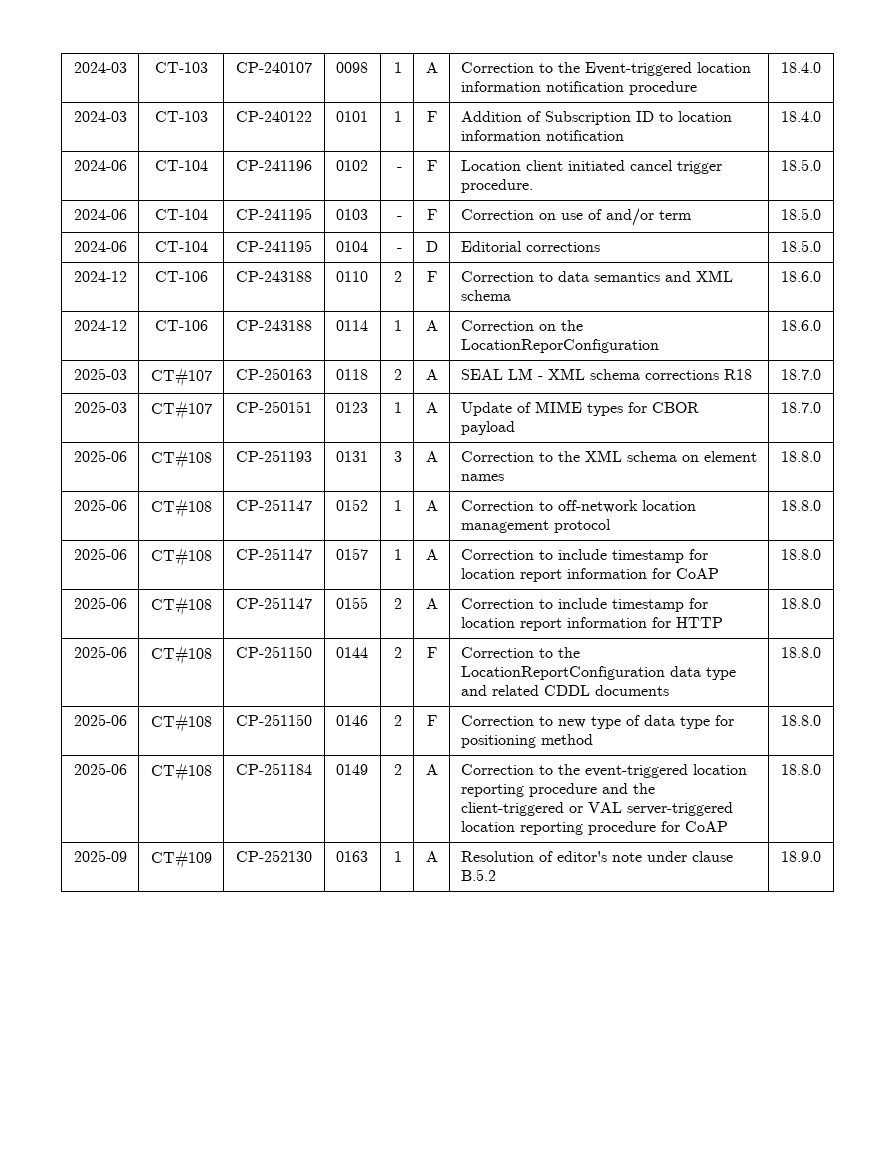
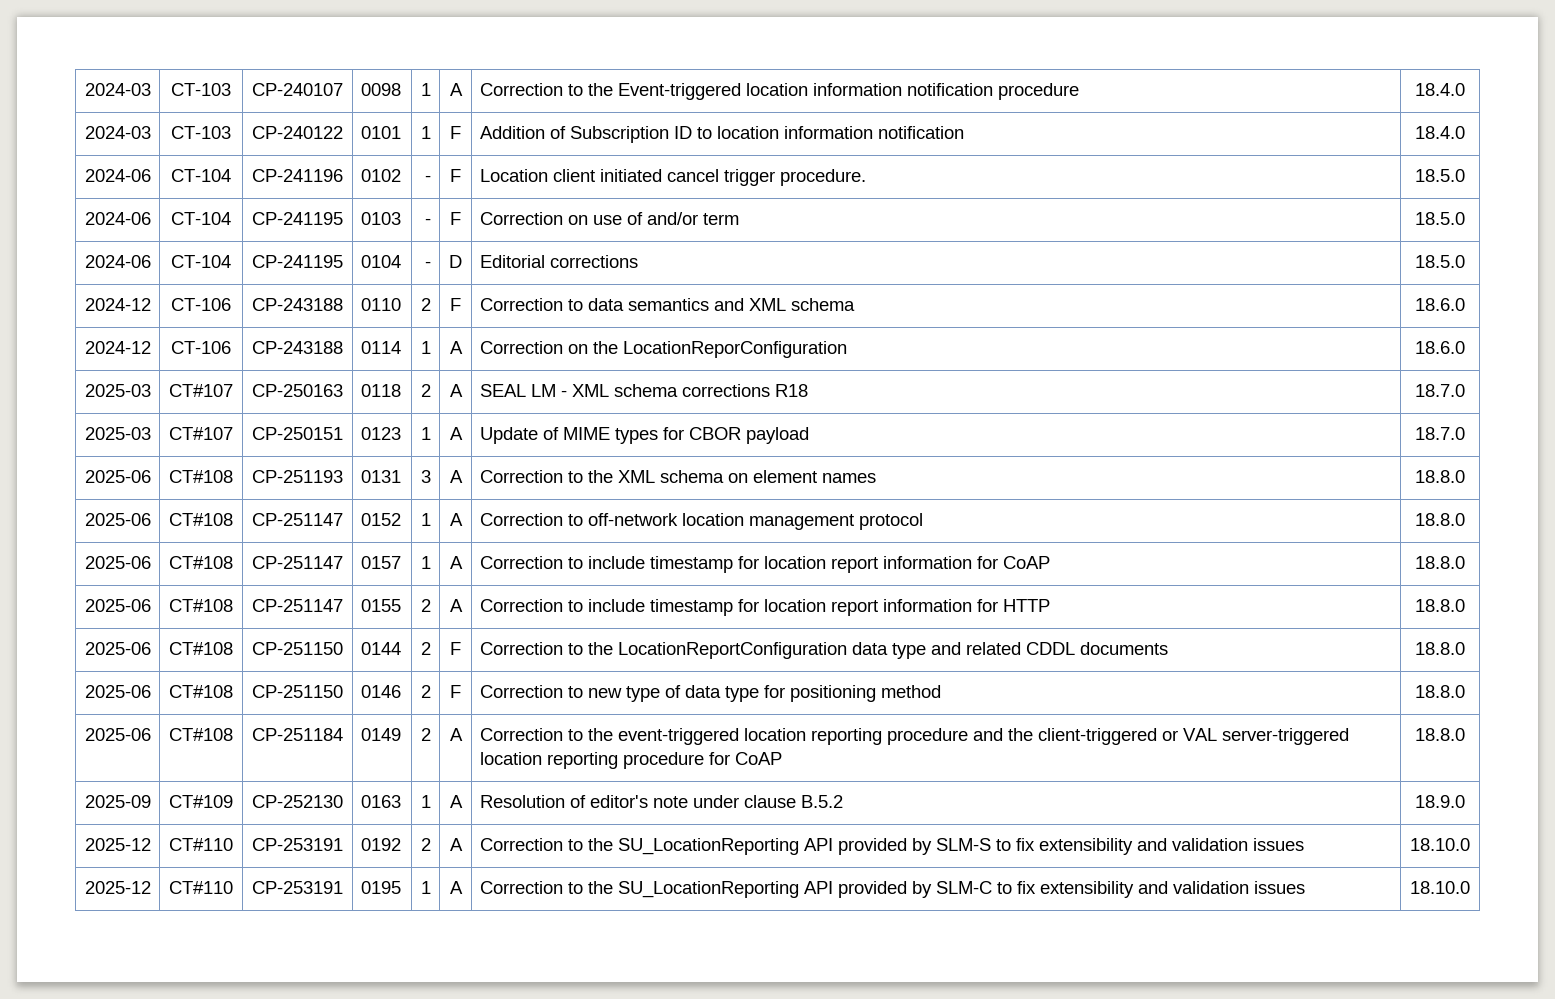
+ 2025-12 | CT#110 | CP-253191 | 0192 | 2 | A | Correction to the SU_LocationReporting API provided by SLM-S to fix extensibility and validation issues | 18.10.0
+ 2025-12 | CT#110 | CP-253191 | 0195 | 1 | A | Correction to the SU_LocationReporting API provided by SLM-C to fix extensibility and validation issues | 18.10.0

